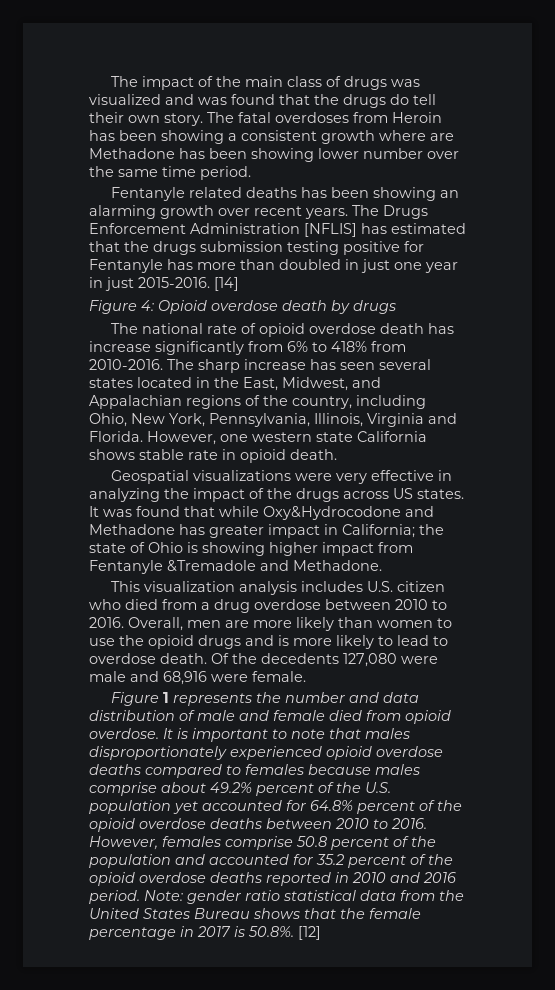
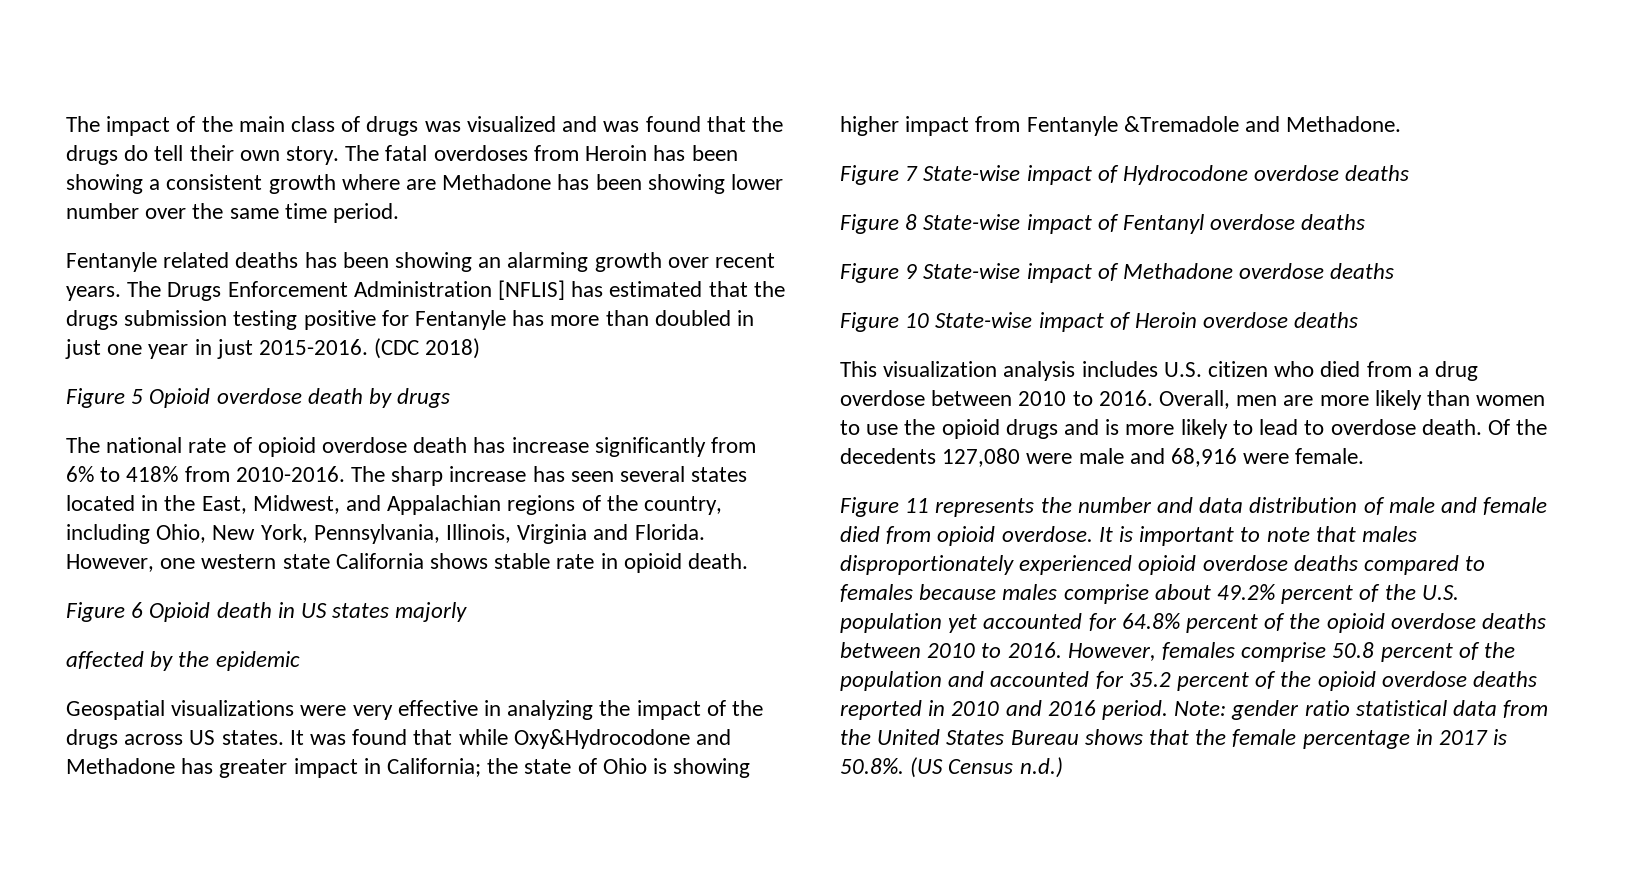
- [14]
- Figure 4: Opioid overdose death by drugs
+ (CDC 2018)
+ Figure 5 Opioid overdose death by drugs
+ Figure 6 Opioid death in US states majorly
+ affected by the epidemic
+ Figure 7 State-wise impact of Hydrocodone overdose deaths
+ Figure 8 State-wise impact of Fentanyl overdose deaths
+ Figure 9 State-wise impact of Methadone overdose deaths
+ Figure 10 State-wise impact of Heroin overdose deaths
- Figure 1 represents the number and data distribution of male and female died from opioid overdose.
+ Figure 11 represents the number and data distribution of male and female died from opioid overdose.
- Note: gender ratio statistical data from the United States Bureau shows that the female percentage in 2017 is 50.8%. [12]
+ Note: gender ratio statistical data from the United States Bureau shows that the female percentage in 2017 is 50.8%. (US Census n.d.)

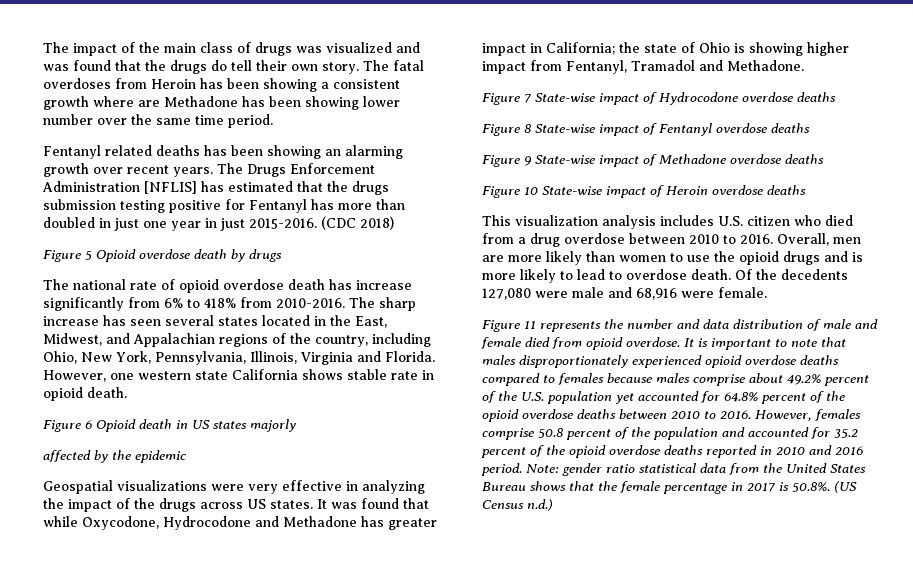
- Fentanyle related deaths has been showing an alarming growth over recent years.
+ Fentanyl related deaths has been showing an alarming growth over recent years.
- The Drugs Enforcement Administration [NFLIS] has estimated that the drugs submission testing positive for Fentanyle has more than doubled in just one year in just 2015-2016.
+ The Drugs Enforcement Administration [NFLIS] has estimated that the drugs submission testing positive for Fentanyl has more than doubled in just one year in just 2015-2016.
- It was found that while Oxy&Hydrocodone and Methadone has greater impact in California; the state of Ohio is showing higher impact from Fentanyle &Tremadole and Methadone.
+ It was found that while Oxycodone, Hydrocodone and Methadone has greater impact in California; the state of Ohio is showing higher impact from Fentanyl, Tramadol and Methadone.

